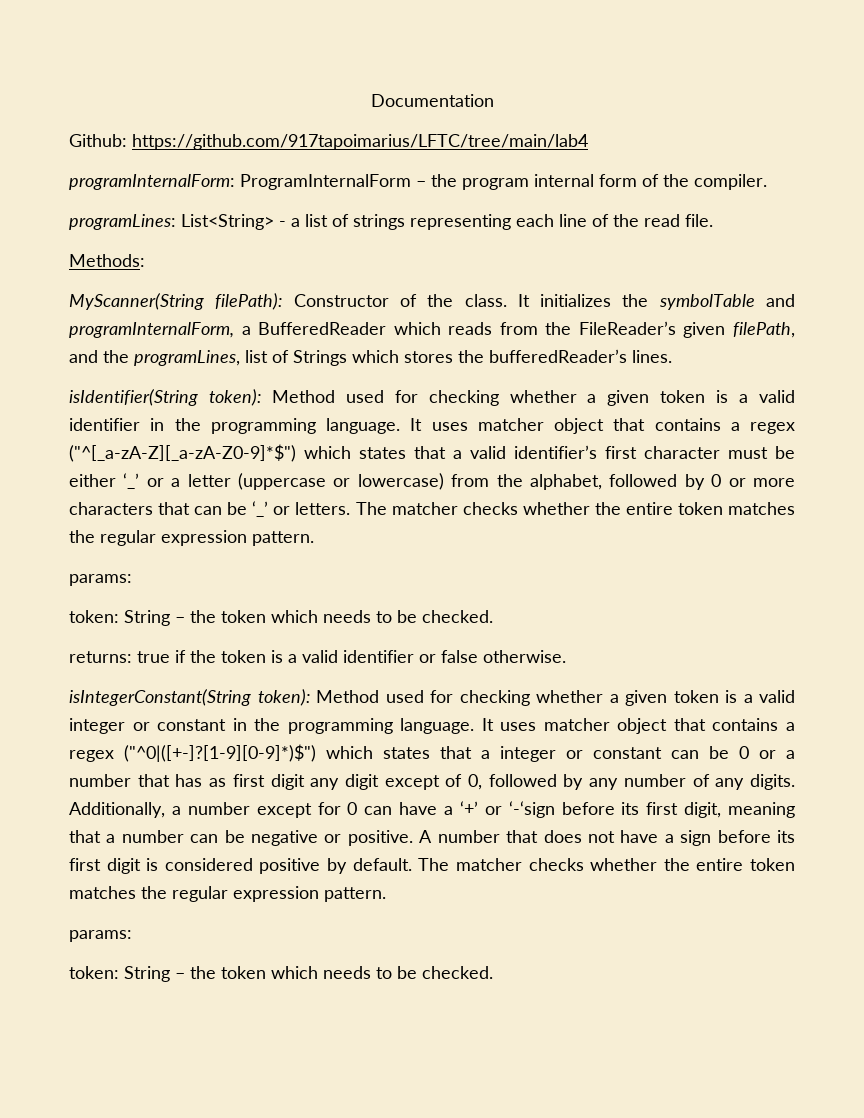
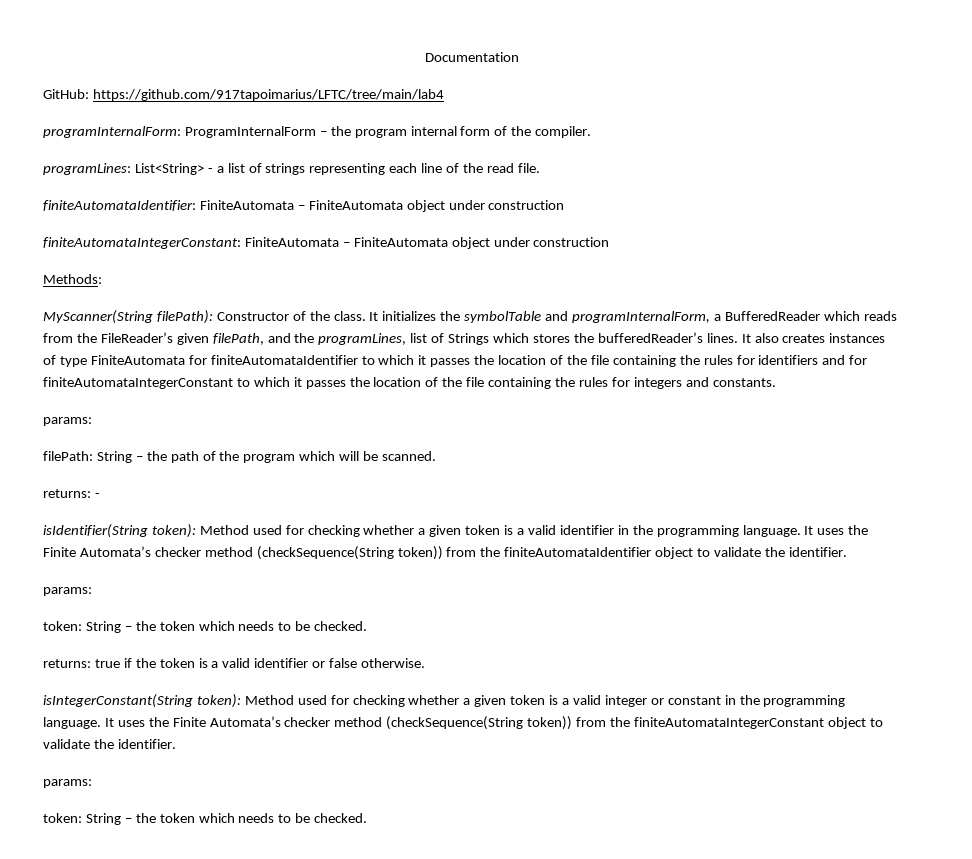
- Github: https://github.com/917tapoimarius/LFTC/tree/main/lab4
+ GitHub: https://github.com/917tapoimarius/LFTC/tree/main/lab4
+ finiteAutomataIdentifier: FiniteAutomata – FiniteAutomata object under construction
+ finiteAutomataIntegerConstant: FiniteAutomata – FiniteAutomata object under construction
+ It also creates instances of type FiniteAutomata for finiteAutomataIdentifier to which it passes the location of the file containing the rules for identifiers and for finiteAutomataIntegerConstant to which it passes the location of the file containing the rules for integers and constants.
+ params:
+ filePath: String – the path of the program which will be scanned.
+ returns: -
- It uses matcher object that contains a regex ("^[_a-zA-Z][_a-zA-Z0-9]*$") which states that a valid identifier’s first character must be either ‘_’ or a letter (uppercase or lowercase) from the alphabet, followed by 0 or more characters that can be ‘_’ or letters. The matcher checks whether the entire token matches the regular expression pattern.
+ It uses the Finite Automata’s checker method (checkSequence(String token)) from the finiteAutomataIdentifier object to validate the identifier.
- It uses matcher object that contains a regex ("^0|([+-]?[1-9][0-9]*)$") which states that a integer or constant can be 0 or a number that has as first digit any digit except of 0, followed by any number of any digits. Additionally, a number except for 0 can have a ‘+’ or ‘-‘sign before its first digit, meaning that a number can be negative or positive. A number that does not have a sign before its first digit is considered positive by default. The matcher checks whether the entire token matches the regular expression pattern.
+ It uses the Finite Automata’s checker method (checkSequence(String token)) from the finiteAutomataIntegerConstant object to validate the identifier.

